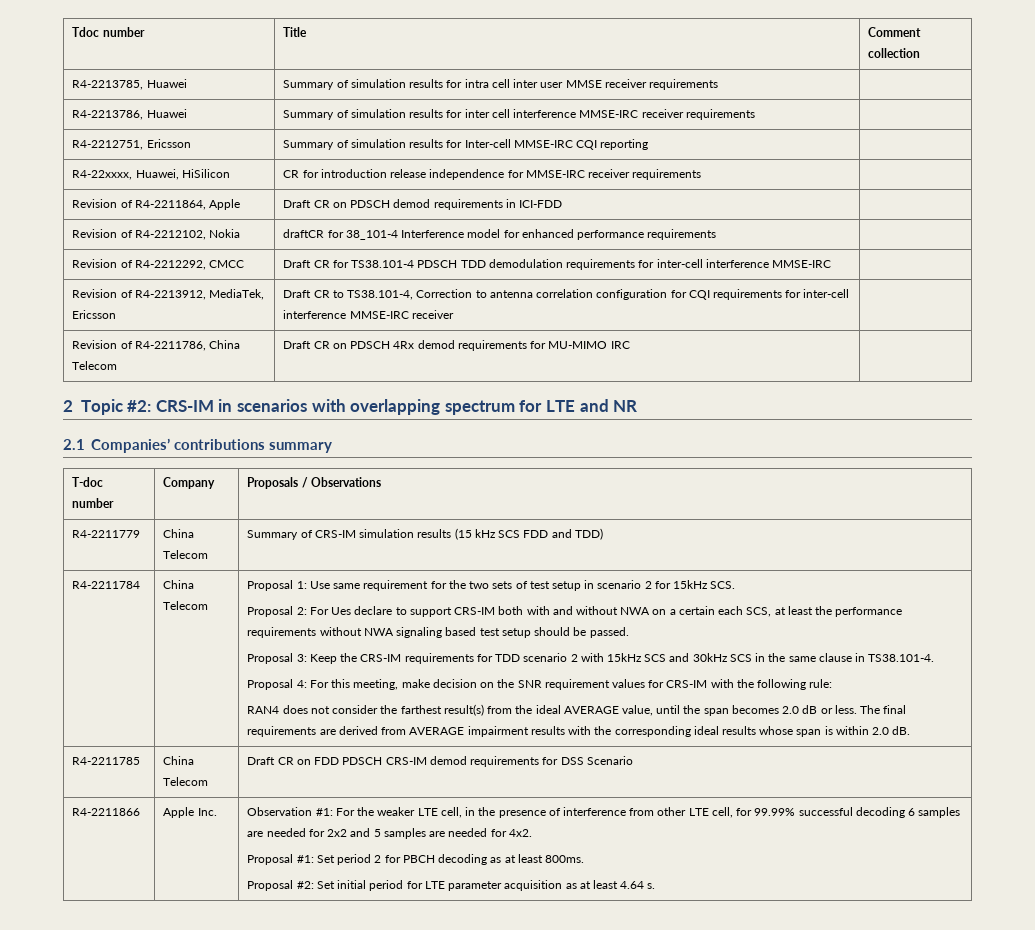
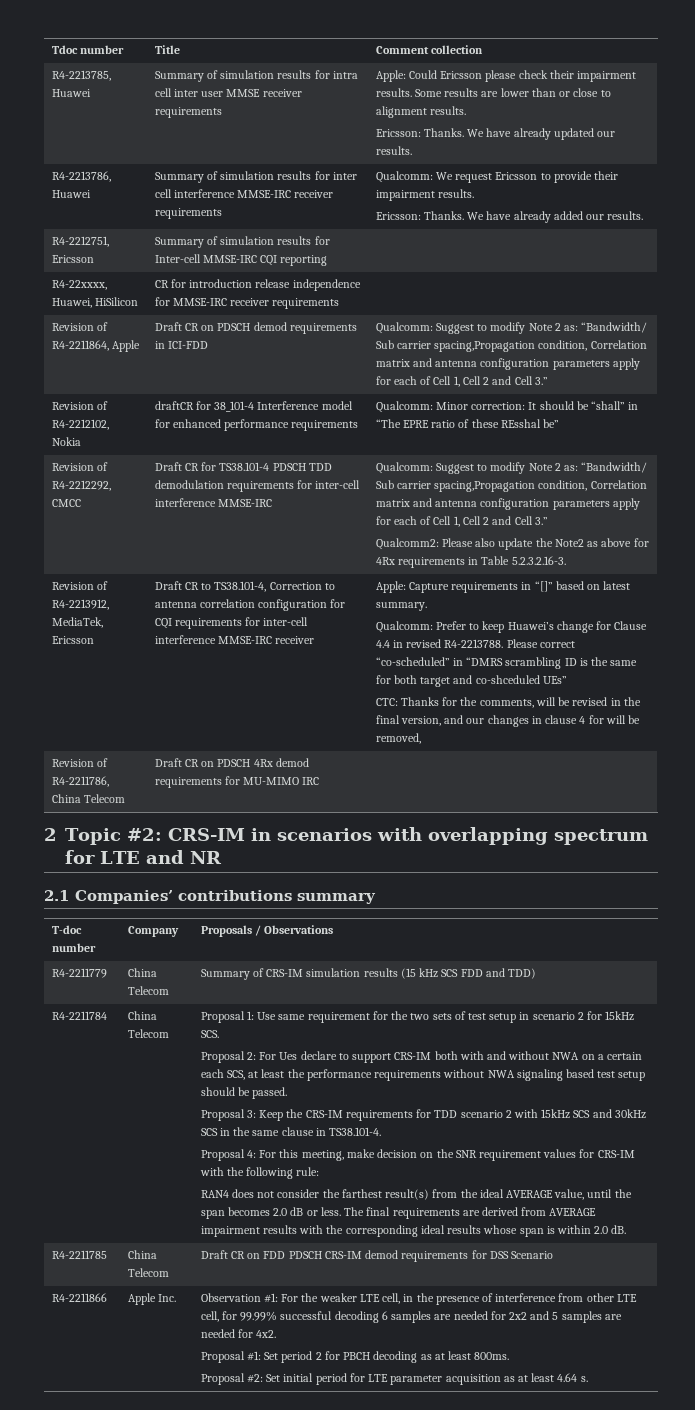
- R4-2213785, Huawei | Summary of simulation results for intra cell inter user MMSE receiver requirements |
+ R4-2213785, Huawei | Summary of simulation results for intra cell inter user MMSE receiver requirements | Apple: Could Ericsson please check their impairment results. Some results are lower than or close to alignment results.
+ Ericsson: Thanks. We have already updated our results.
- R4-2213786, Huawei | Summary of simulation results for inter cell interference MMSE-IRC receiver requirements |
+ R4-2213786, Huawei | Summary of simulation results for inter cell interference MMSE-IRC receiver requirements | Qualcomm: We request Ericsson to provide their impairment results.
+ Ericsson: Thanks. We have already added our results.
- Draft CR on PDSCH demod requirements in ICI-FDD
+ Draft CR on PDSCH demod requirements in ICI-FDD | Qualcomm: Suggest to modify Note 2 as: “Bandwidth/ Sub carrier spacing,Propagation condition, Correlation matrix and antenna configuration parameters apply for each of Cell 1, Cell 2 and Cell 3.”
- Revision of R4-2212102, Nokia | draftCR for 38_101-4 Interference model for enhanced performance requirements |
+ Revision of R4-2212102, Nokia | draftCR for 38_101-4 Interference model for enhanced performance requirements | Qualcomm: Minor correction: It should be “shall” in “The EPRE ratio of these REsshal be”
- Draft CR for TS38.101-4 PDSCH TDD demodulation requirements for inter-cell interference MMSE-IRC
+ Draft CR for TS38.101-4 PDSCH TDD demodulation requirements for inter-cell interference MMSE-IRC | Qualcomm: Suggest to modify Note 2 as: “Bandwidth/ Sub carrier spacing,Propagation condition, Correlation matrix and antenna configuration parameters apply for each of Cell 1, Cell 2 and Cell 3.”
+ Qualcomm2: Please also update the Note2 as above for 4Rx requirements in Table 5.2.3.2.16-3.
+ Apple: Capture requirements in “[]” based on latest summary.
+ Qualcomm: Prefer to keep Huawei’s change for Clause 4.4 in revised R4-2213788. Please correct “co-scheduled” in “DMRS scrambling ID is the same for both target and co-shceduled UEs”
+ CTC: Thanks for the comments, will be revised in the final version, and our changes in clause 4 for will be removed,

